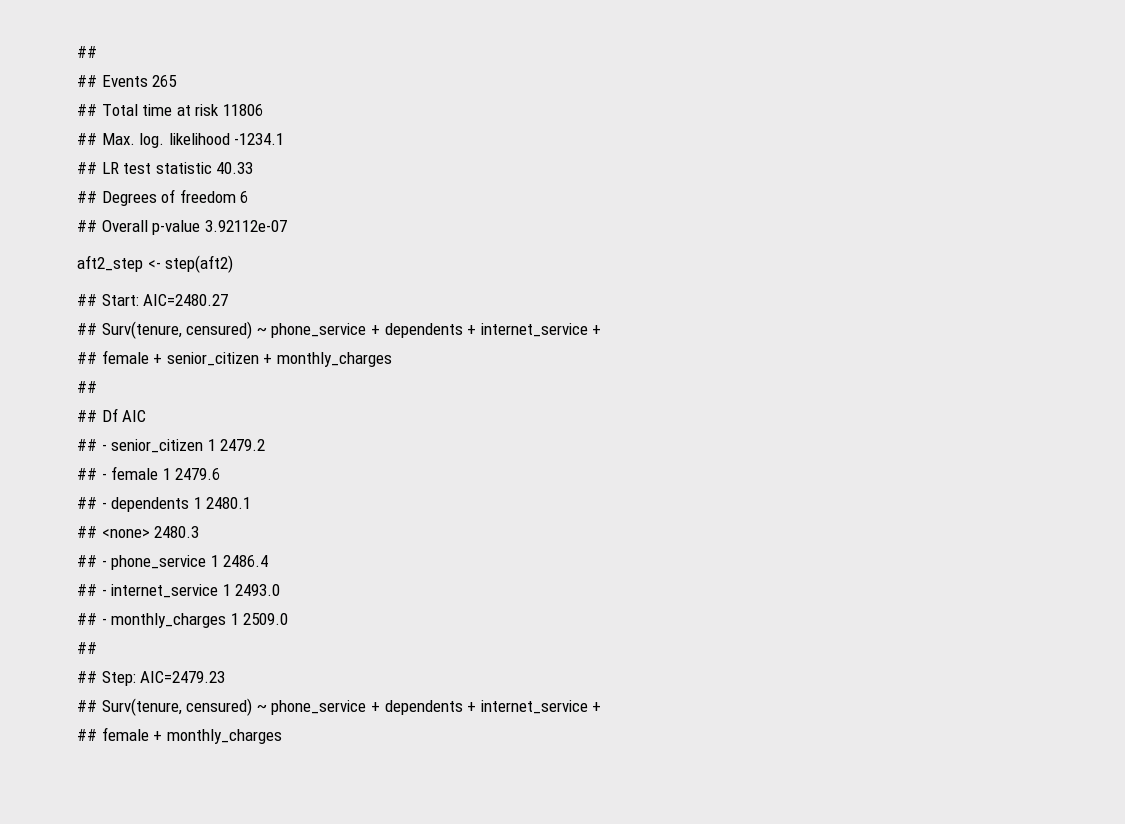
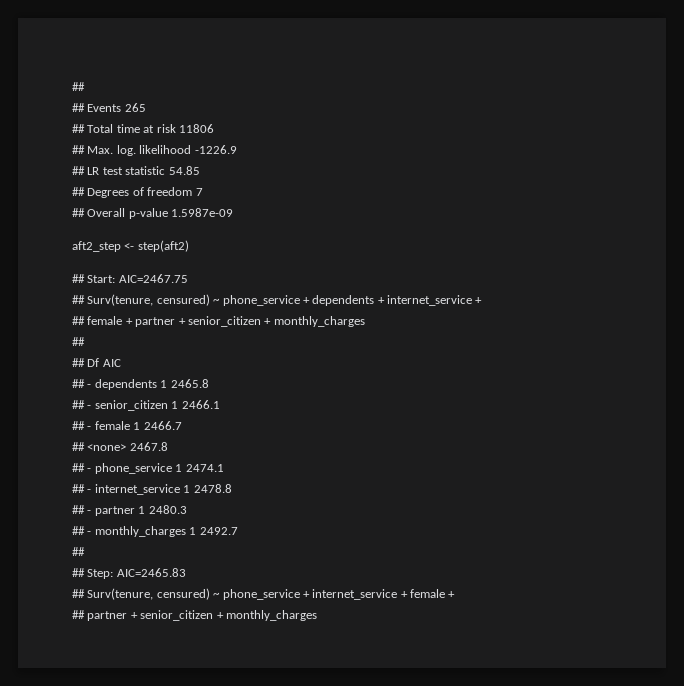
- ## Max. log. likelihood -1234.1
+ ## Max. log. likelihood -1226.9
- ## LR test statistic 40.33
+ ## LR test statistic 54.85
- ## Degrees of freedom 6
+ ## Degrees of freedom 7
- ## Overall p-value 3.92112e-07
+ ## Overall p-value 1.5987e-09
- ## Start: AIC=2480.27
+ ## Start: AIC=2467.75
- ## female + senior_citizen + monthly_charges
+ ## female + partner + senior_citizen + monthly_charges
+ ## - dependents 1 2465.8
- ## - senior_citizen 1 2479.2
+ ## - senior_citizen 1 2466.1
- ## - female 1 2479.6
- ## - dependents 1 2480.1
+ ## - female 1 2466.7
- ## <none> 2480.3
+ ## <none> 2467.8
- ## - phone_service 1 2486.4
+ ## - phone_service 1 2474.1
- ## - internet_service 1 2493.0
+ ## - internet_service 1 2478.8
+ ## - partner 1 2480.3
- ## - monthly_charges 1 2509.0
+ ## - monthly_charges 1 2492.7
- ## Step: AIC=2479.23
- ## Surv(tenure, censured) ~ phone_service + dependents + internet_service +
- ## female + monthly_charges
+ ## Step: AIC=2465.83
+ ## Surv(tenure, censured) ~ phone_service + internet_service + female +
+ ## partner + senior_citizen + monthly_charges

